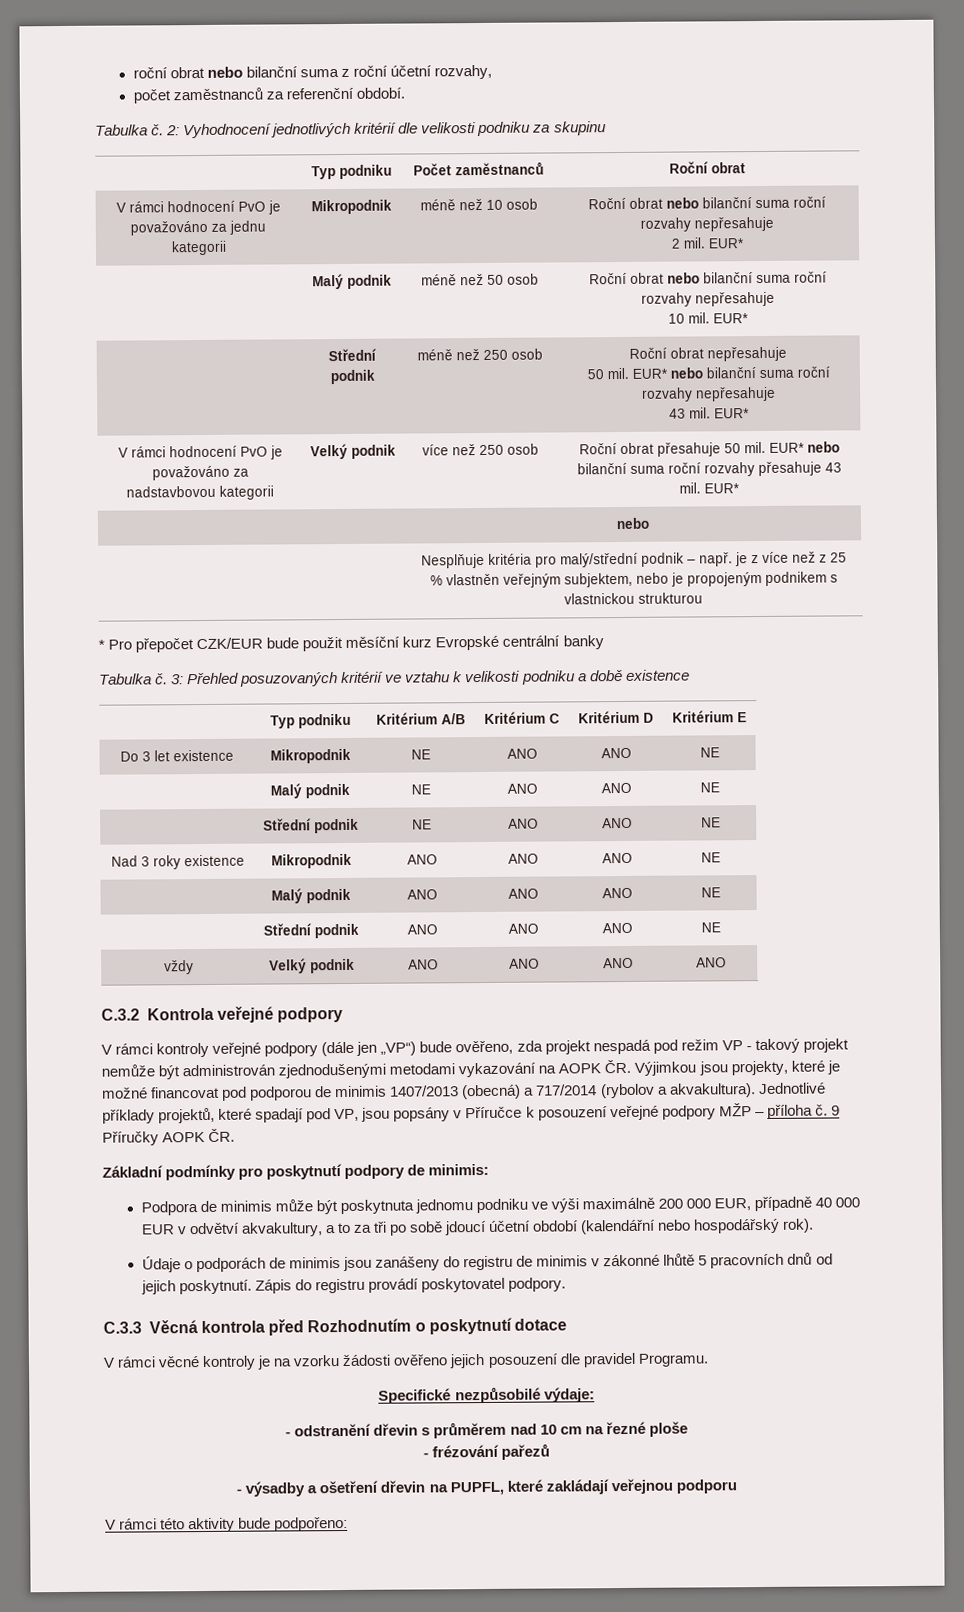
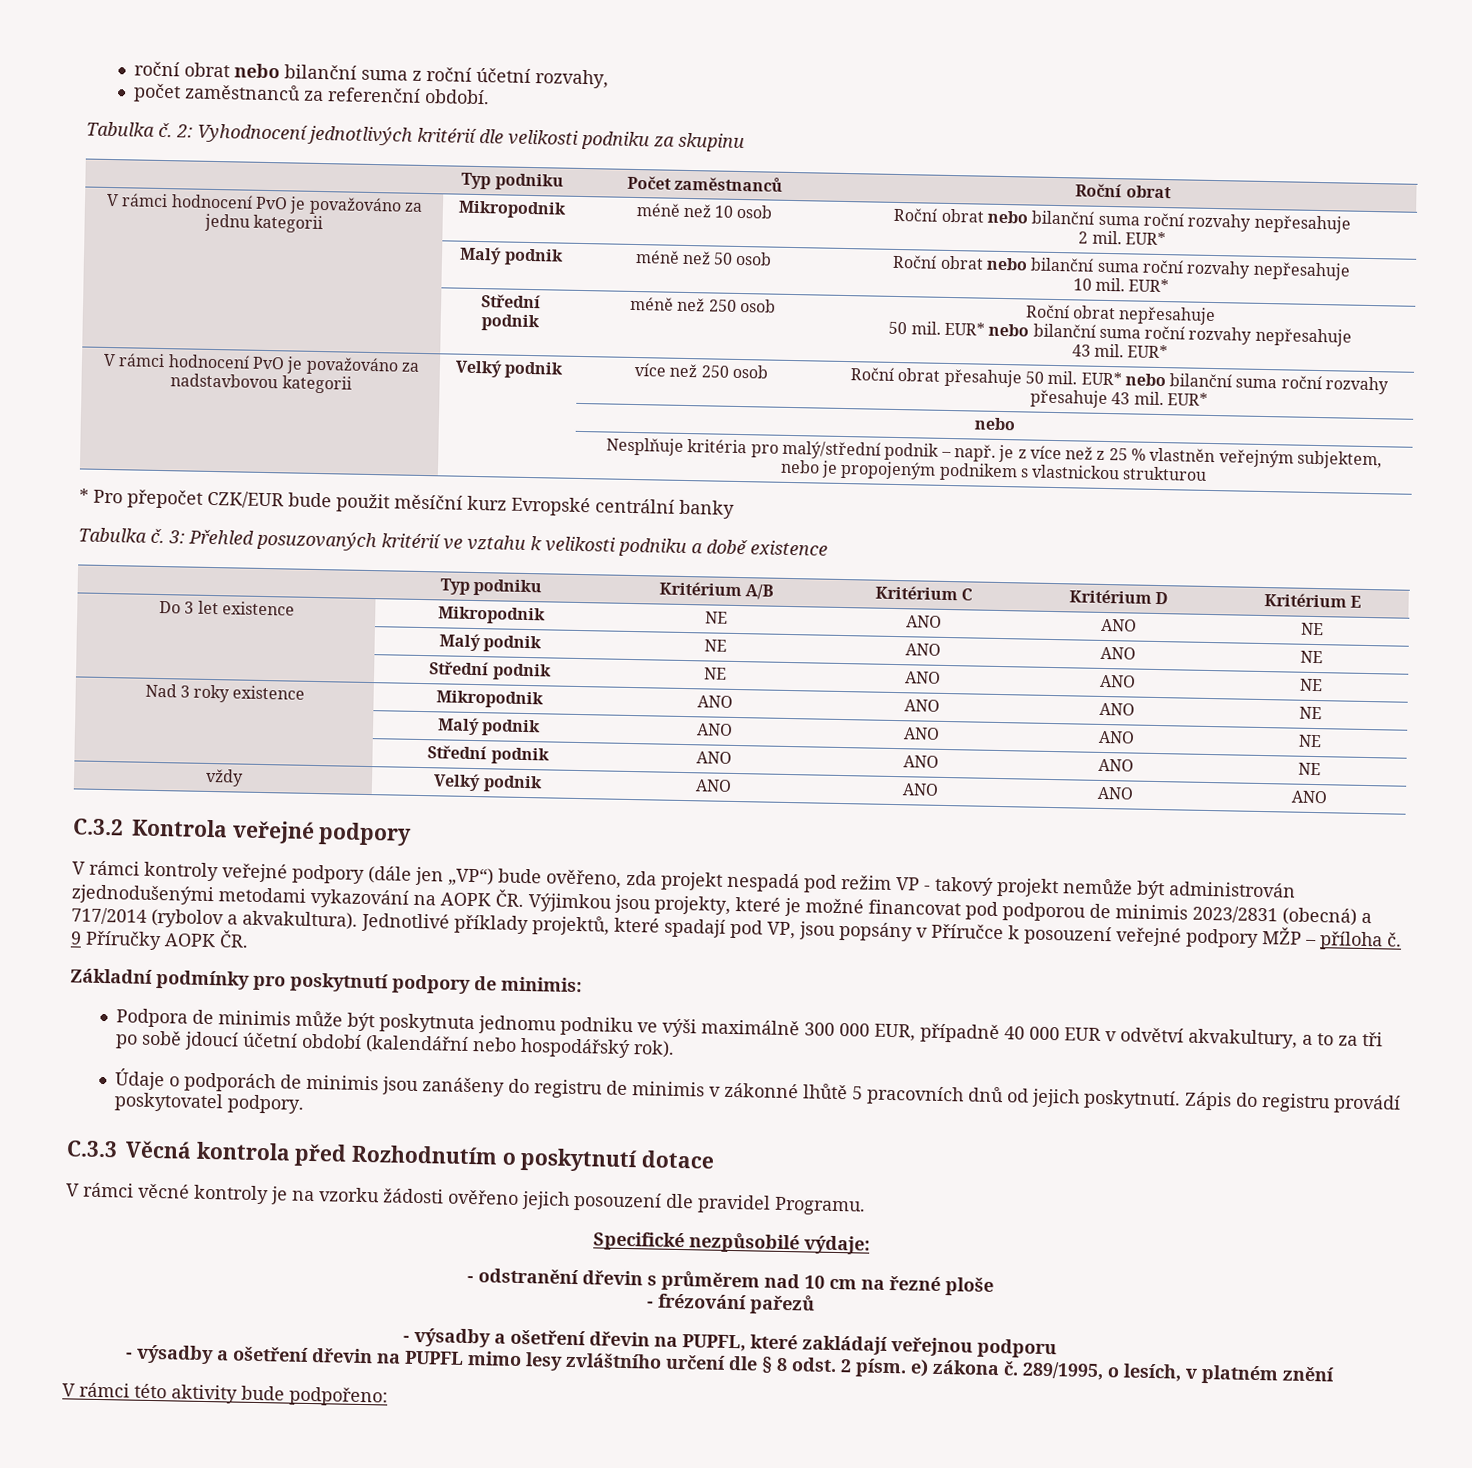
- V rámci kontroly veřejné podpory (dále jen „VP“) bude ověřeno, zda projekt nespadá pod režim VP - takový projekt nemůže být administrován zjednodušenými metodami vykazování na AOPK ČR. Výjimkou jsou projekty, které je možné financovat pod podporou de minimis 1407/2013 (obecná) a 717/2014 (rybolov a akvakultura).
+ V rámci kontroly veřejné podpory (dále jen „VP“) bude ověřeno, zda projekt nespadá pod režim VP - takový projekt nemůže být administrován zjednodušenými metodami vykazování na AOPK ČR. Výjimkou jsou projekty, které je možné financovat pod podporou de minimis 2023/2831 (obecná) a 717/2014 (rybolov a akvakultura).
- Podpora de minimis může být poskytnuta jednomu podniku ve výši maximálně 200 000 EUR, případně 40 000 EUR v odvětví akvakultury, a to za tři po sobě jdoucí účetní období (kalendářní nebo hospodářský rok).
+ Podpora de minimis může být poskytnuta jednomu podniku ve výši maximálně 300 000 EUR, případně 40 000 EUR v odvětví akvakultury, a to za tři po sobě jdoucí účetní období (kalendářní nebo hospodářský rok).
+ - výsadby a ošetření dřevin na PUPFL mimo lesy zvláštního určení dle § 8 odst. 2 písm. e) zákona č. 289/1995, o lesích, v platném znění

